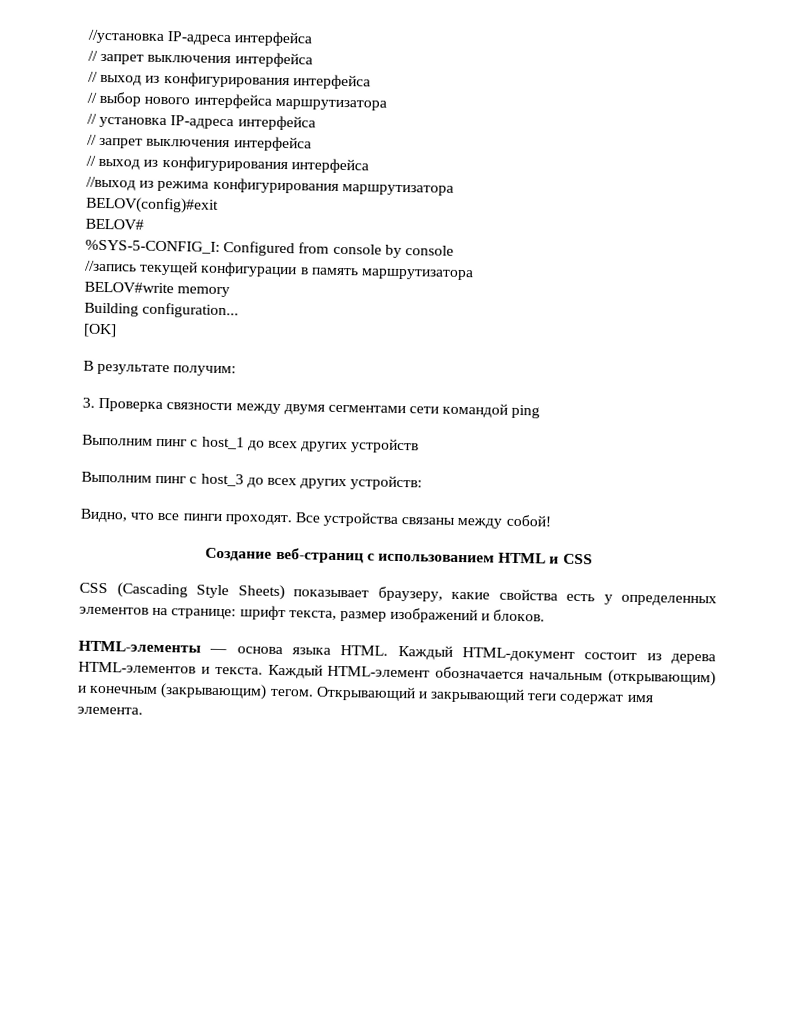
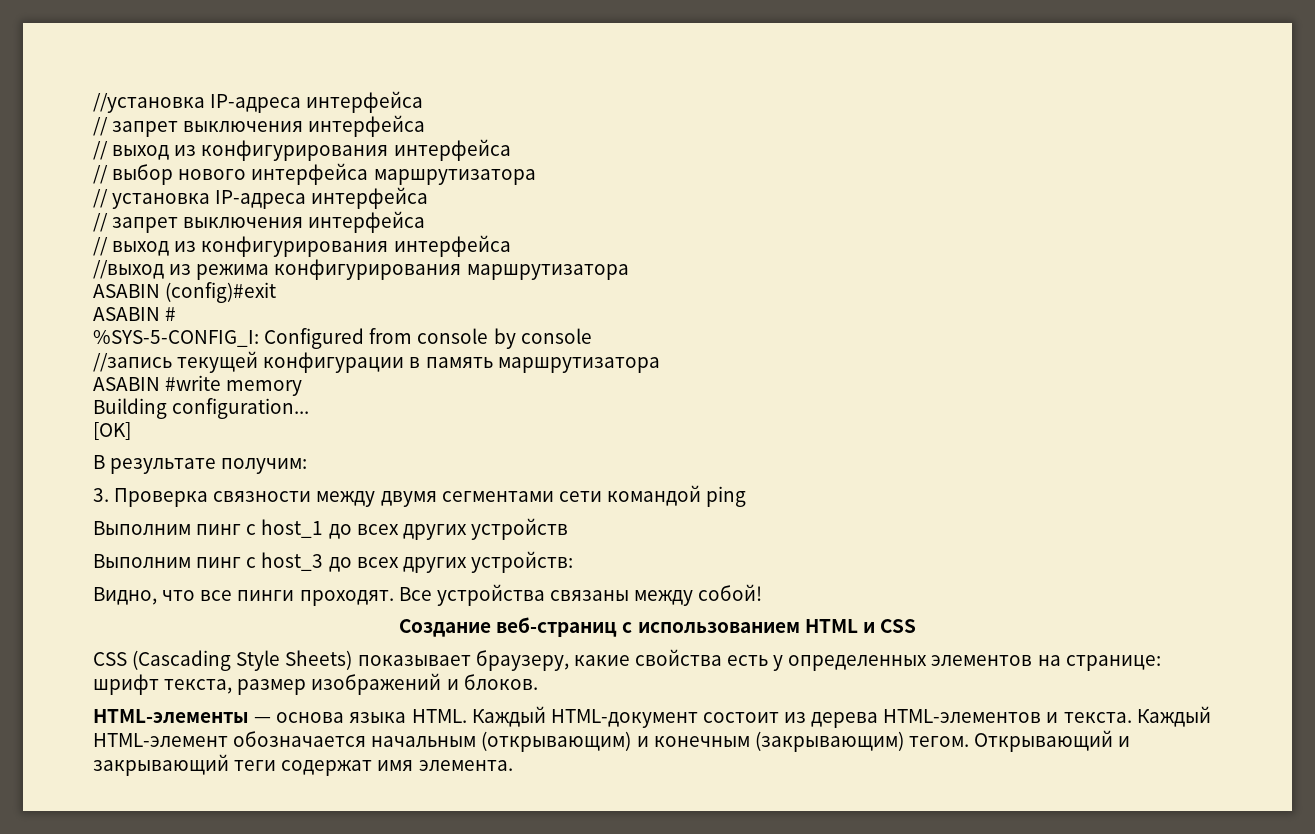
- BELOV(config)#exit
- BELOV#
+ ASABIN (config)#exit
+ ASABIN #
- BELOV#write memory
+ ASABIN #write memory

